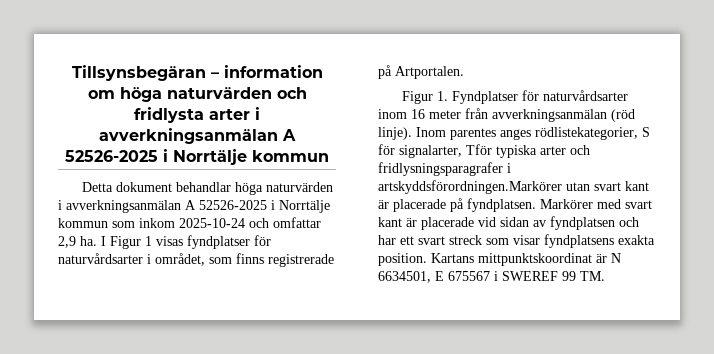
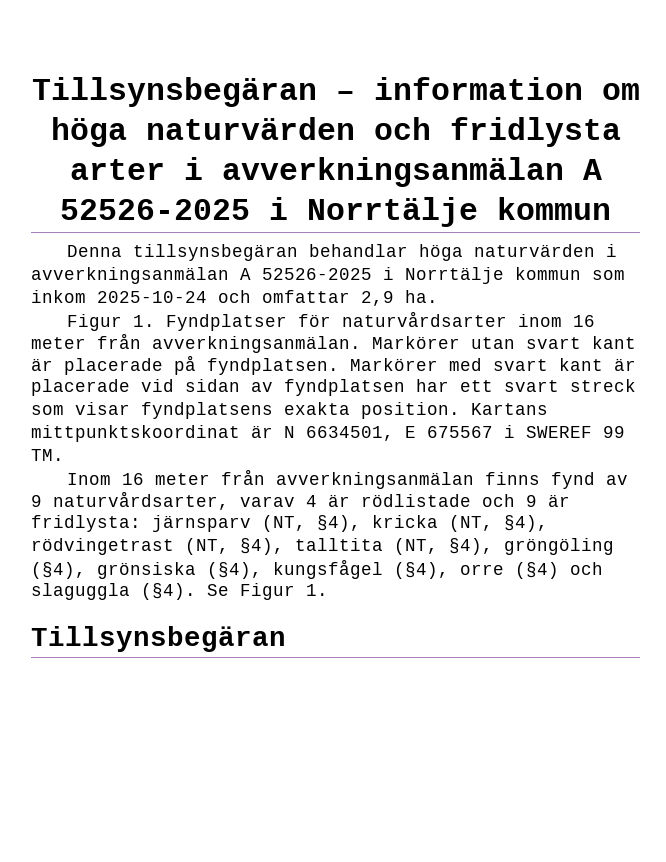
- Detta dokument behandlar höga naturvärden i avverkningsanmälan A 52526-2025 i Norrtälje kommun som inkom 2025-10-24 och omfattar 2,9 ha. I Figur 1 visas fyndplatser för naturvårdsarter i området, som finns registrerade på Artportalen.
+ Denna tillsynsbegäran behandlar höga naturvärden i avverkningsanmälan A 52526-2025 i Norrtälje kommun som inkom 2025-10-24 och omfattar 2,9 ha.
- Figur 1. Fyndplatser för naturvårdsarter inom 16 meter från avverkningsanmälan (röd linje). Inom parentes anges rödlistekategorier, S för signalarter, Tför typiska arter och fridlysningsparagrafer i artskyddsförordningen.Markörer utan svart kant är placerade på fyndplatsen.
+ Figur 1. Fyndplatser för naturvårdsarter inom 16 meter från avverkningsanmälan. Markörer utan svart kant är placerade på fyndplatsen.
- Markörer med svart kant är placerade vid sidan av fyndplatsen och har ett svart streck som visar fyndplatsens exakta position.
+ Markörer med svart kant är placerade vid sidan av fyndplatsen har ett svart streck som visar fyndplatsens exakta position.
+ Inom 16 meter från avverkningsanmälan finns fynd av 9 naturvårdsarter, varav 4 är rödlistade och 9 är fridlysta: järnsparv (NT, §4), kricka (NT, §4), rödvingetrast (NT, §4), talltita (NT, §4), gröngöling (§4), grönsiska (§4), kungsfågel (§4), orre (§4) och slaguggla (§4). Se Figur 1.
+ Tillsynsbegäran

